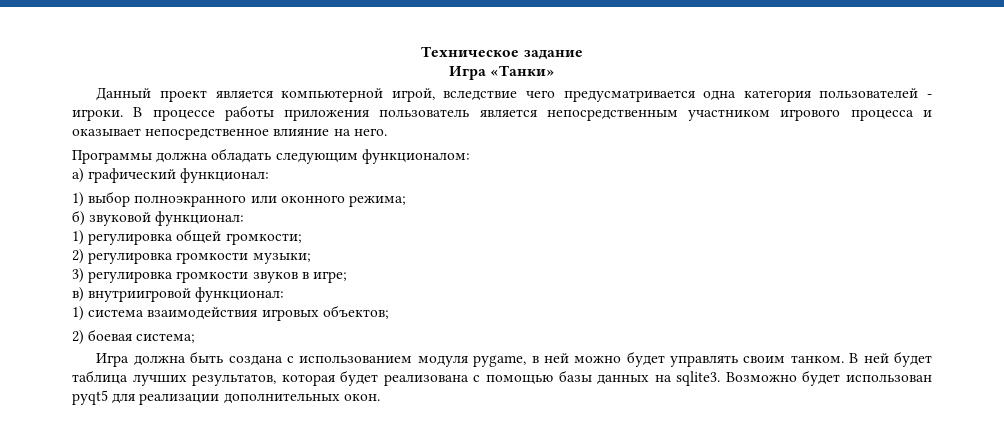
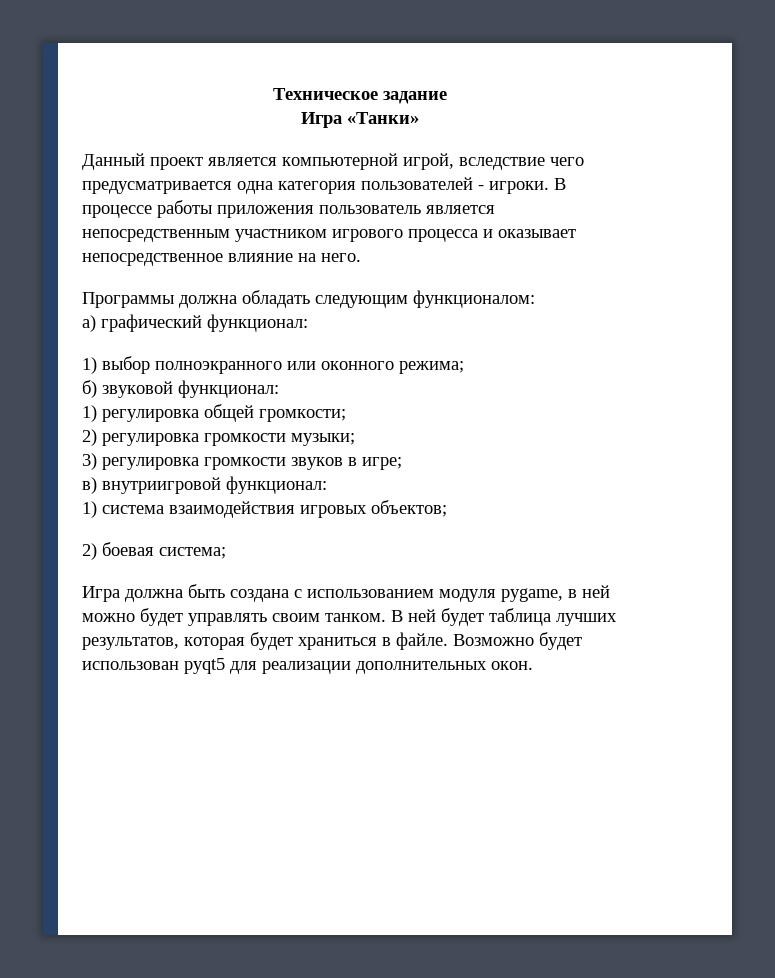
- В ней будет таблица лучших результатов, которая будет реализована с помощью базы данных на sqlite3.
+ В ней будет таблица лучших результатов, которая будет храниться в файле.

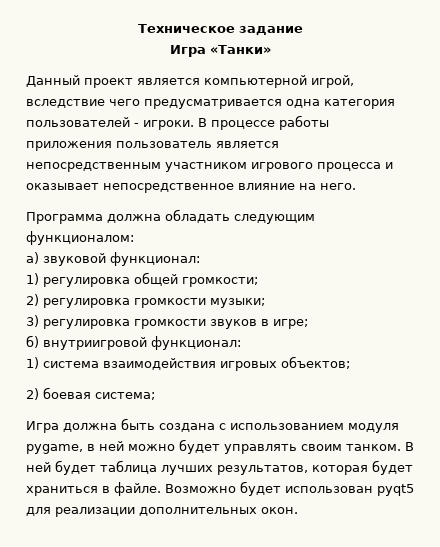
- Программы должна обладать следующим функционалом:
+ Программа должна обладать следующим функционалом:
- а) графический функционал:
- 1) выбор полноэкранного или оконного режима;
- б) звуковой функционал:
+ а) звуковой функционал:
- в) внутриигровой функционал:
+ б) внутриигровой функционал:

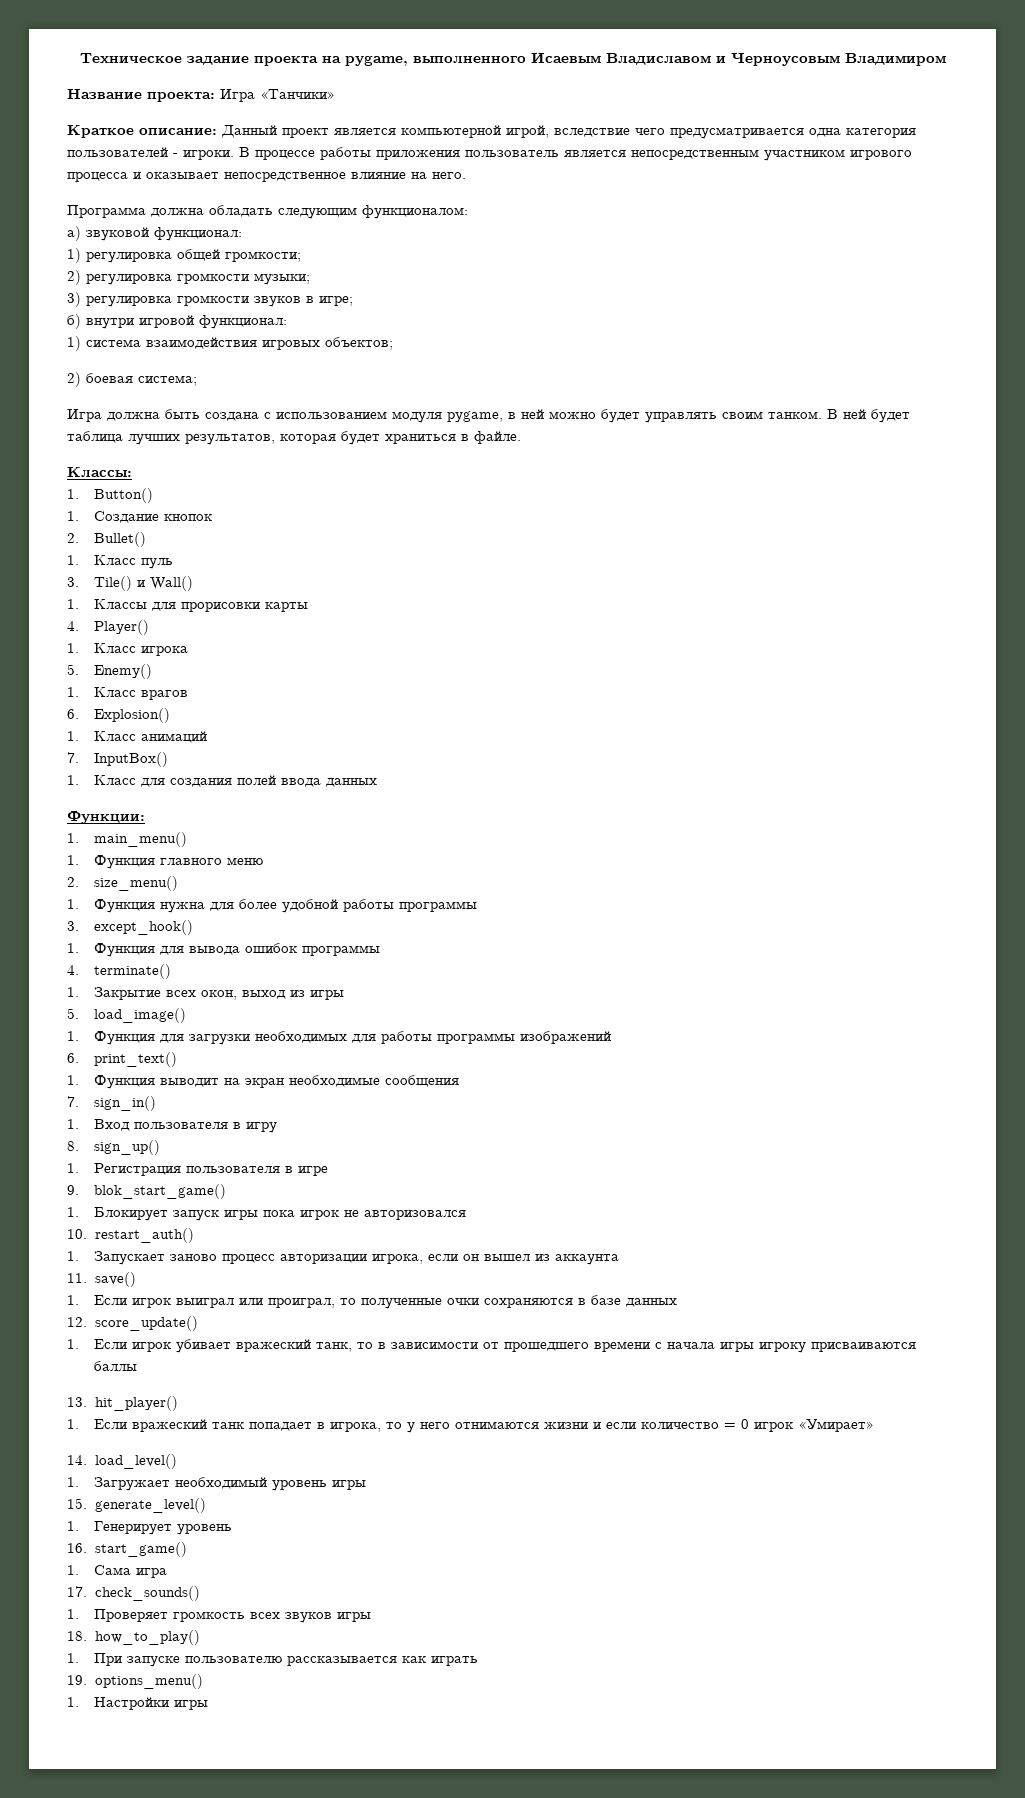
- Техническое задание
- Игра «Танки»
- Данный проект является компьютерной игрой, вследствие чего предусматривается одна категория пользователей - игроки.
+ Техническое задание проекта на pygame, выполненного Исаевым Владиславом и Черноусовым Владимиром
+ Название проекта: Игра «Танчики»
+ Краткое описание: Данный проект является компьютерной игрой, вследствие чего предусматривается одна категория пользователей - игроки.
- б) внутриигровой функционал:
+ б) внутри игровой функционал:
- В ней будет таблица лучших результатов, которая будет храниться в файле. Возможно будет использован pyqt5 для реализации дополнительных окон.
+ В ней будет таблица лучших результатов, которая будет храниться в файле.
+ Классы:
+ 1. Button()
+ 1. Создание кнопок
+ 2. Bullet()
+ 1. Класс пуль
+ 3. Tile() и Wall()
+ 1. Классы для прорисовки карты
+ 4. Player()
+ 1. Класс игрока
+ 5. Enemy()
+ 1. Класс врагов
+ 6. Explosion()
+ 1. Класс анимаций
+ 7. InputBox()
+ 1. Класс для создания полей ввода данных
+ Функции:
+ 1. main_menu()
+ 1. Функция главного меню
+ 2. size_menu()
+ 1. Функция нужна для более удобной работы программы
+ 3. except_hook()
+ 1. Функция для вывода ошибок программы
+ 4. terminate()
+ 1. Закрытие всех окон, выход из игры
+ 5. load_image()
+ 1. Функция для загрузки необходимых для работы программы изображений
+ 6. print_text()
+ 1. Функция выводит на экран необходимые сообщения
+ 7. sign_in()
+ 1. Вход пользователя в игру
+ 8. sign_up()
+ 1. Регистрация пользователя в игре
+ 9. blok_start_game()
+ 1. Блокирует запуск игры пока игрок не авторизовался
+ 10. restart_auth()
+ 1. Запускает заново процесс авторизации игрока, если он вышел из аккаунта
+ 11. save()
+ 1. Если игрок выиграл или проиграл, то полученные очки сохраняются в базе данных
+ 12. score_update()
+ 1. Если игрок убивает вражеский танк, то в зависимости от прошедшего времени с начала игры игроку присваиваются баллы
+ 13. hit_player()
+ 1. Если вражеский танк попадает в игрока, то у него отнимаются жизни и если количество = 0 игрок «Умирает»
+ 14. load_level()
+ 1. Загружает необходимый уровень игры
+ 15. generate_level()
+ 1. Генерирует уровень
+ 16. start_game()
+ 1. Сама игра
+ 17. check_sounds()
+ 1. Проверяет громкость всех звуков игры
+ 18. how_to_play()
+ 1. При запуске пользователю рассказывается как играть
+ 19. options_menu()
+ 1. Настройки игры

